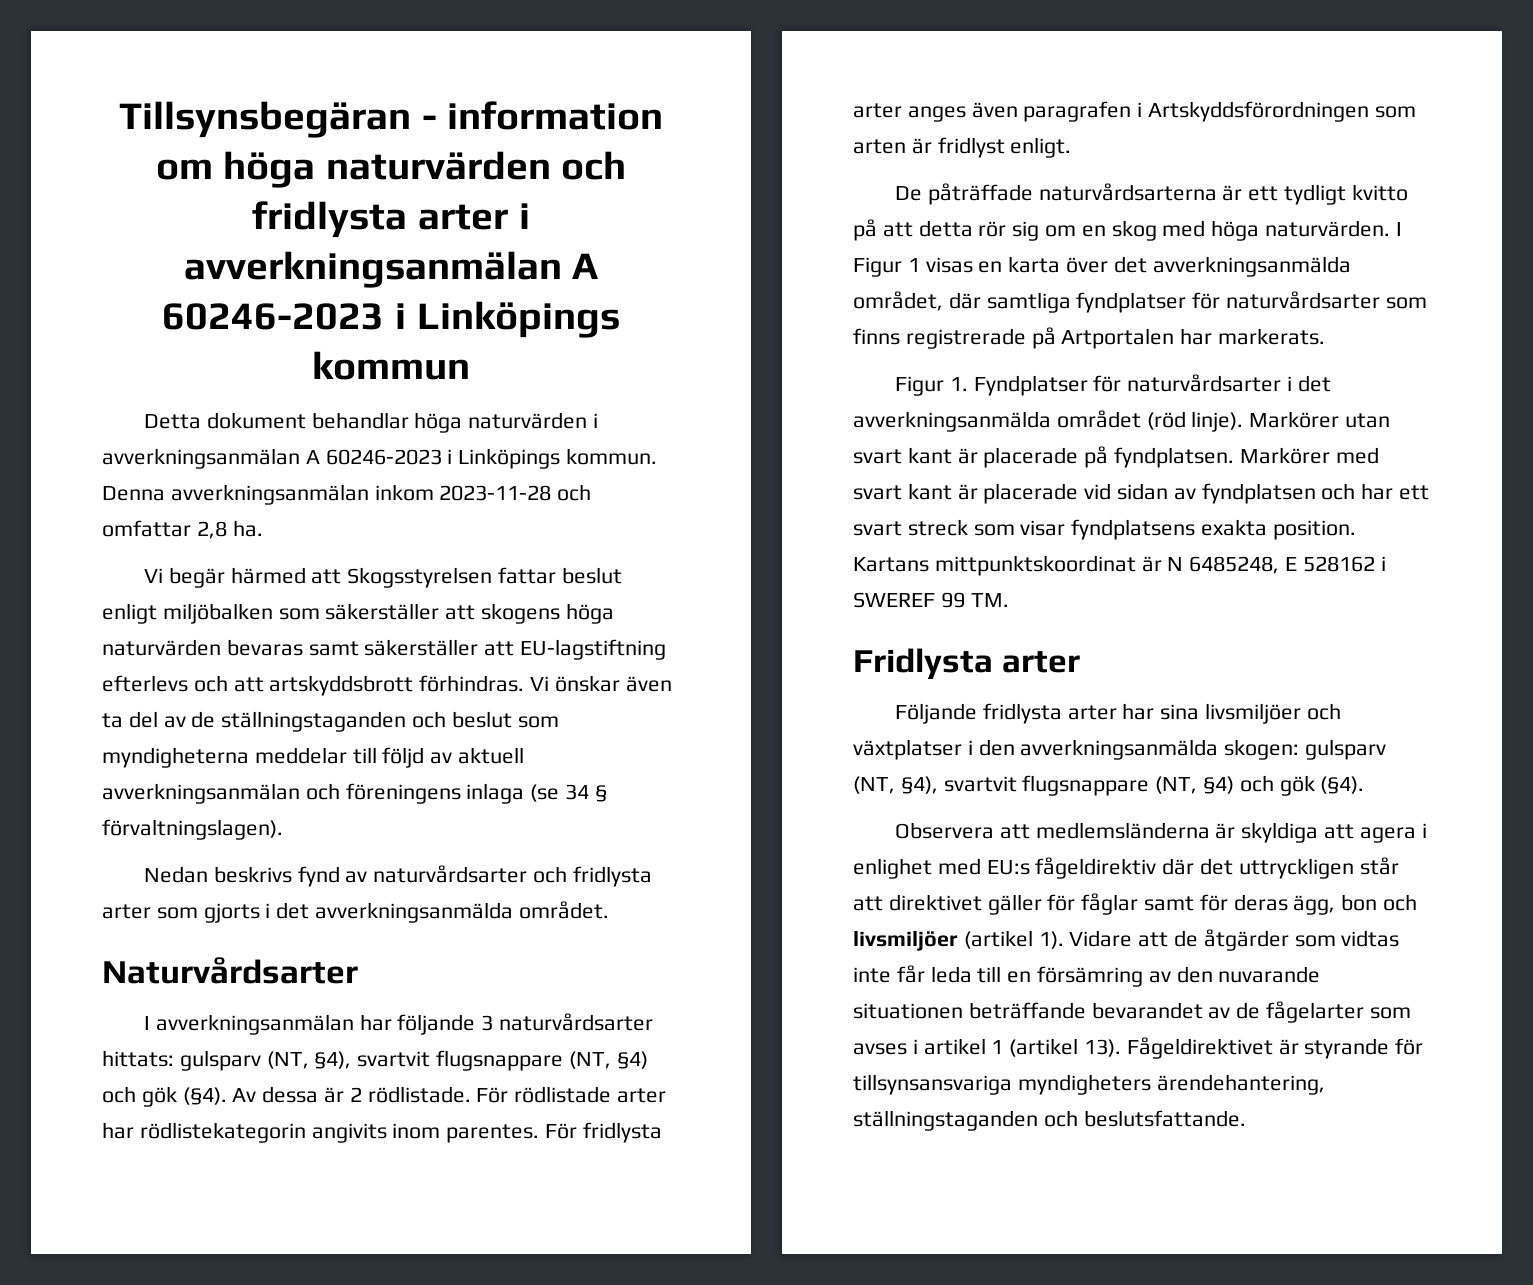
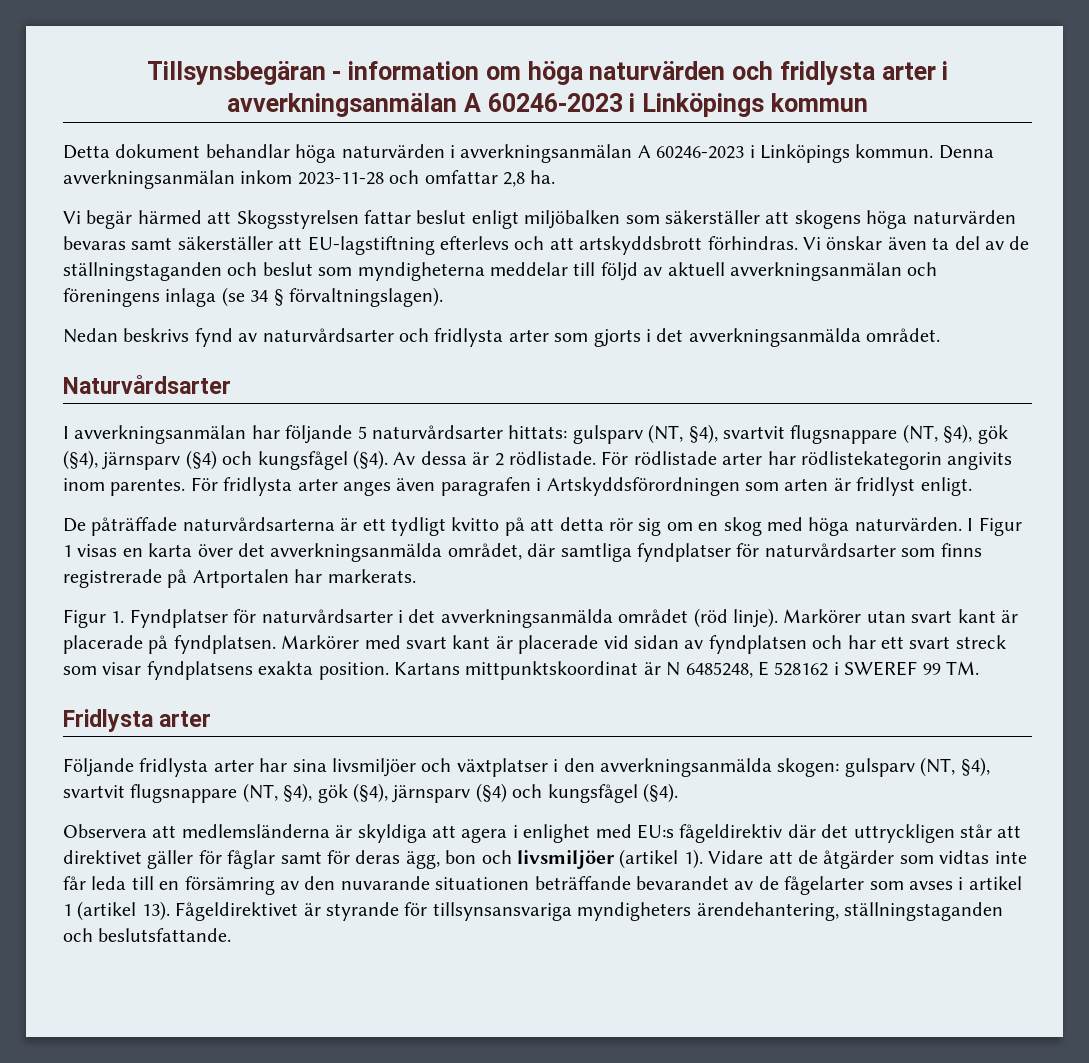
- I avverkningsanmälan har följande 3 naturvårdsarter hittats: gulsparv (NT, §4), svartvit flugsnappare (NT, §4) och gök (§4).
+ I avverkningsanmälan har följande 5 naturvårdsarter hittats: gulsparv (NT, §4), svartvit flugsnappare (NT, §4), gök (§4), järnsparv (§4) och kungsfågel (§4).
- Följande fridlysta arter har sina livsmiljöer och växtplatser i den avverkningsanmälda skogen: gulsparv (NT, §4), svartvit flugsnappare (NT, §4) och gök (§4).
+ Följande fridlysta arter har sina livsmiljöer och växtplatser i den avverkningsanmälda skogen: gulsparv (NT, §4), svartvit flugsnappare (NT, §4), gök (§4), järnsparv (§4) och kungsfågel (§4).

